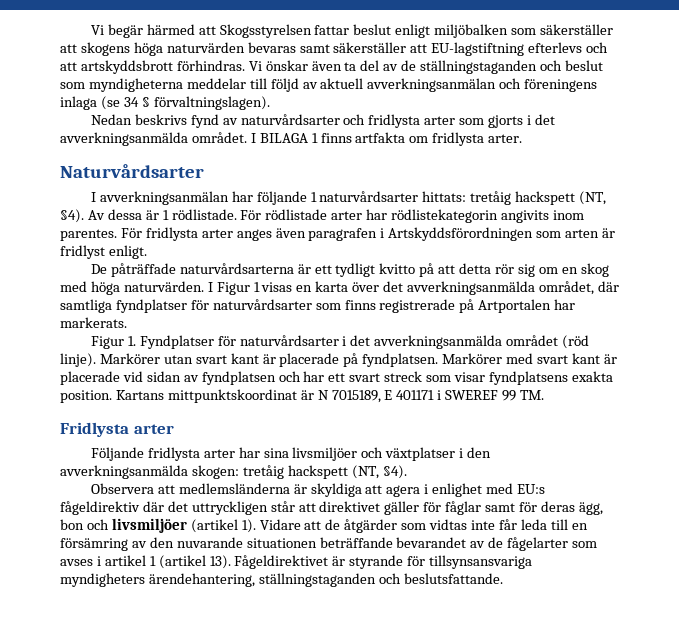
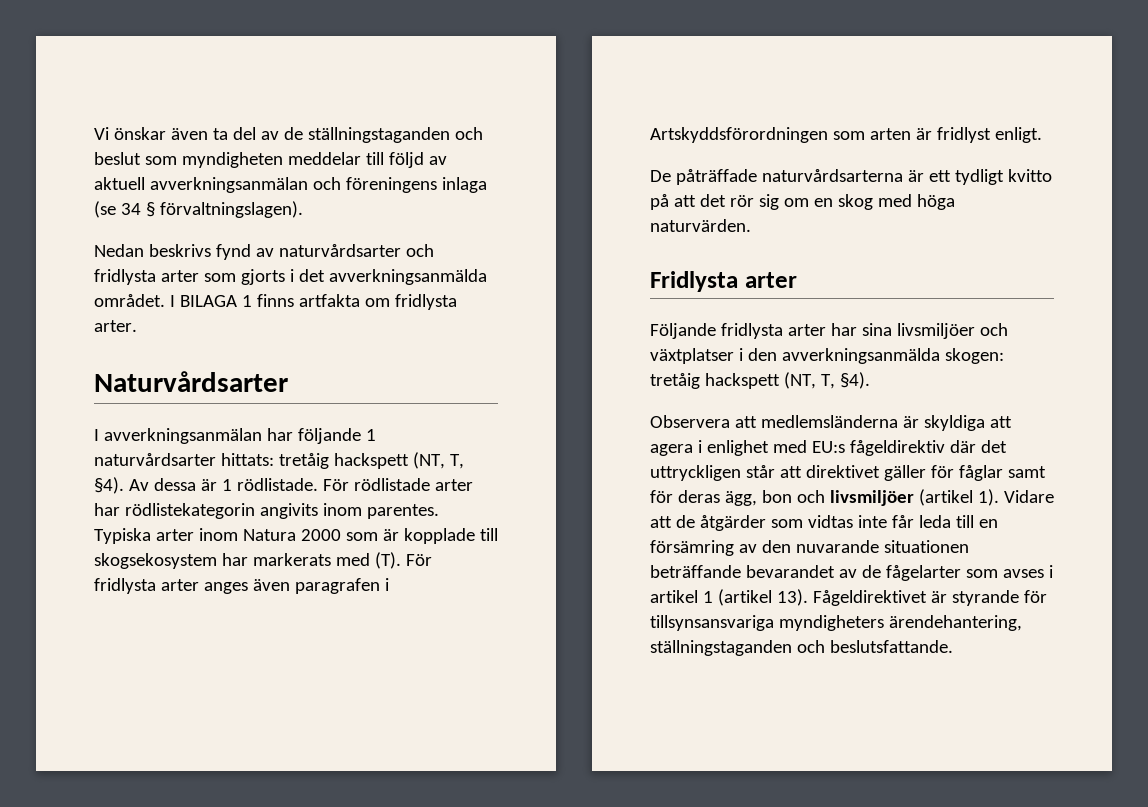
- Vi begär härmed att Skogsstyrelsen fattar beslut enligt miljöbalken som säkerställer att skogens höga naturvärden bevaras samt säkerställer att EU-lagstiftning efterlevs och att artskyddsbrott förhindras. Vi önskar även ta del av de ställningstaganden och beslut som myndigheterna meddelar till följd av aktuell avverkningsanmälan och föreningens inlaga (se 34 § förvaltningslagen).
+ Vi önskar även ta del av de ställningstaganden och beslut som myndigheten meddelar till följd av aktuell avverkningsanmälan och föreningens inlaga (se 34 § förvaltningslagen).
- I avverkningsanmälan har följande 1 naturvårdsarter hittats: tretåig hackspett (NT, §4).
+ I avverkningsanmälan har följande 1 naturvårdsarter hittats: tretåig hackspett (NT, T, §4).
- För fridlysta arter anges även paragrafen i Artskyddsförordningen som arten är fridlyst enligt.
+ Typiska arter inom Natura 2000 som är kopplade till skogsekosystem har markerats med (T). För fridlysta arter anges även paragrafen i Artskyddsförordningen som arten är fridlyst enligt.
- De påträffade naturvårdsarterna är ett tydligt kvitto på att detta rör sig om en skog med höga naturvärden. I Figur 1 visas en karta över det avverkningsanmälda området, där samtliga fyndplatser för naturvårdsarter som finns registrerade på Artportalen har markerats.
- Figur 1. Fyndplatser för naturvårdsarter i det avverkningsanmälda området (röd linje). Markörer utan svart kant är placerade på fyndplatsen. Markörer med svart kant är placerade vid sidan av fyndplatsen och har ett svart streck som visar fyndplatsens exakta position. Kartans mittpunktskoordinat är N 7015189, E 401171 i SWEREF 99 TM.
+ De påträffade naturvårdsarterna är ett tydligt kvitto på att det rör sig om en skog med höga naturvärden.
- Följande fridlysta arter har sina livsmiljöer och växtplatser i den avverkningsanmälda skogen: tretåig hackspett (NT, §4).
+ Följande fridlysta arter har sina livsmiljöer och växtplatser i den avverkningsanmälda skogen: tretåig hackspett (NT, T, §4).

